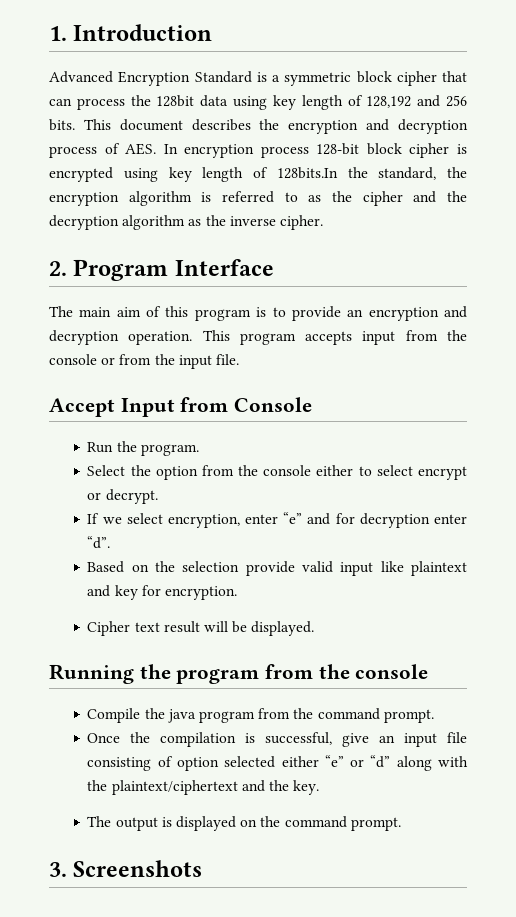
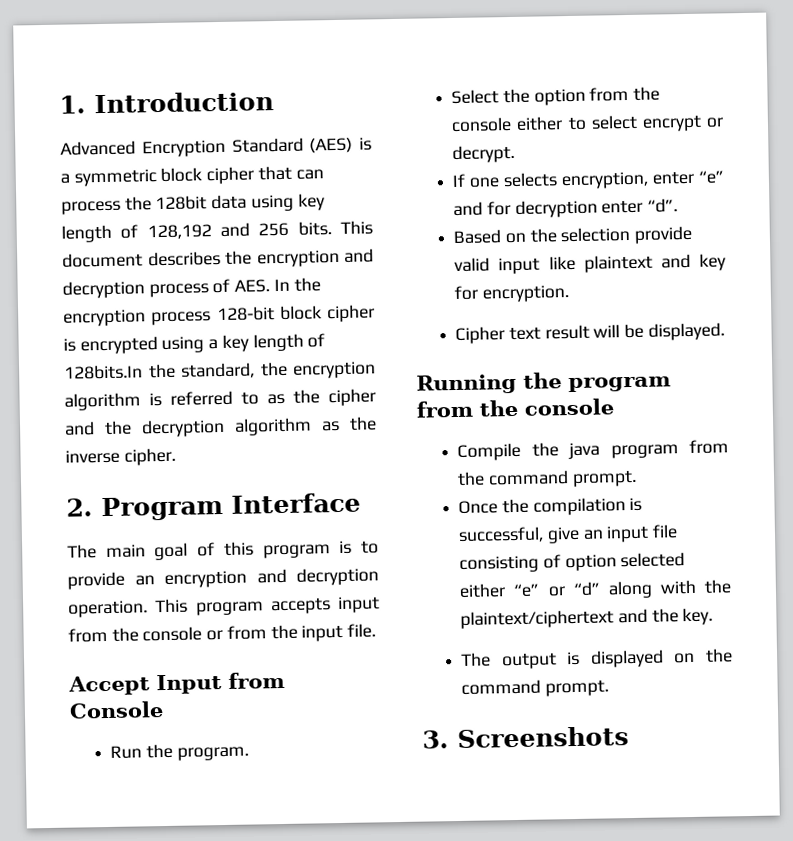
- Advanced Encryption Standard is a symmetric block cipher that can process the 128bit data using key length of 128,192 and 256 bits.
+ Advanced Encryption Standard (AES) is a symmetric block cipher that can process the 128bit data using key length of 128,192 and 256 bits.
- This document describes the encryption and decryption process of AES. In encryption process 128-bit block cipher is encrypted using key length of 128bits.In the standard, the encryption algorithm is referred to as the cipher and the decryption algorithm as the inverse cipher.
+ This document describes the encryption and decryption process of AES. In the encryption process 128-bit block cipher is encrypted using a key length of 128bits.In the standard, the encryption algorithm is referred to as the cipher and the decryption algorithm as the inverse cipher.
- The main aim of this program is to provide an encryption and decryption operation.
+ The main goal of this program is to provide an encryption and decryption operation.
- If we select encryption, enter “e” and for decryption enter “d”.
+ If one selects encryption, enter “e” and for decryption enter “d”.

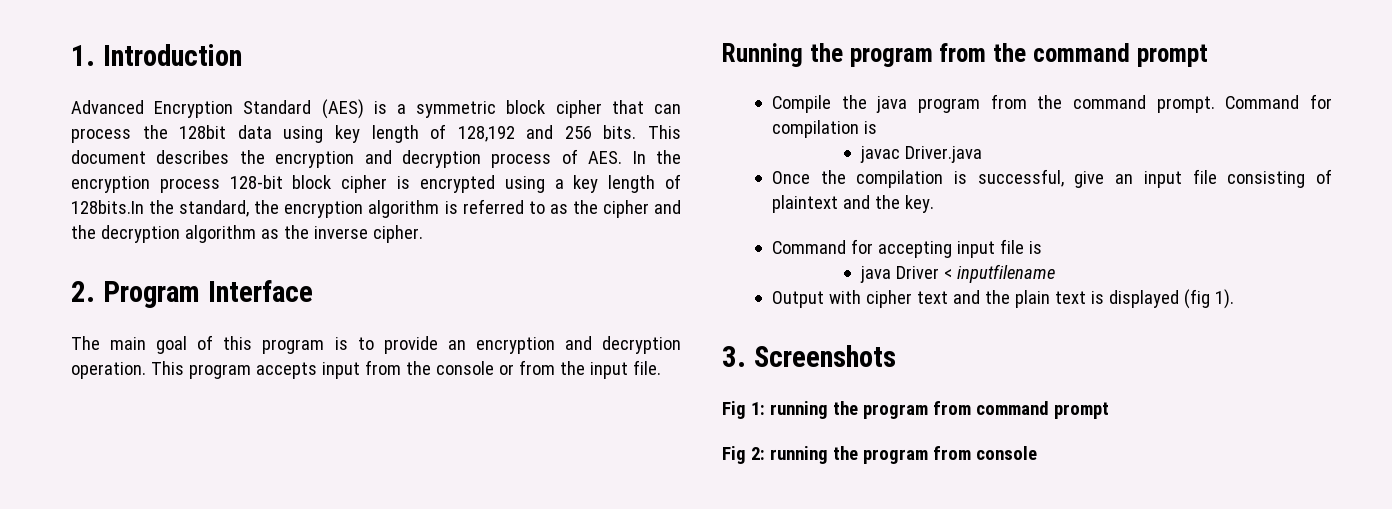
- Accept Input from Console
- Run the program.
- Select the option from the console either to select encrypt or decrypt.
- If one selects encryption, enter “e” and for decryption enter “d”.
- Based on the selection provide valid input like plaintext and key for encryption.
- Cipher text result will be displayed.
- Running the program from the console
+ Running the program from the command prompt
+ Command for compilation is
+ javac Driver.java
- Once the compilation is successful, give an input file consisting of option selected either “e” or “d” along with the plaintext/ciphertext and the key.
- The output is displayed on the command prompt.
+ Once the compilation is successful, give an input file consisting of plaintext and the key.
+ Command for accepting input file is
+ java Driver < inputfilename
+ Output with cipher text and the plain text is displayed (fig 1).
  3. Screenshots
+ Fig 1: running the program from command prompt
+ Fig 2: running the program from console

